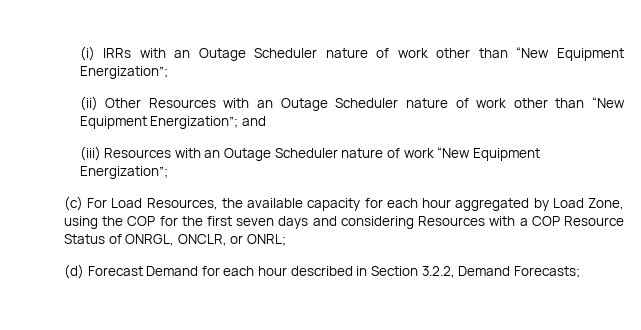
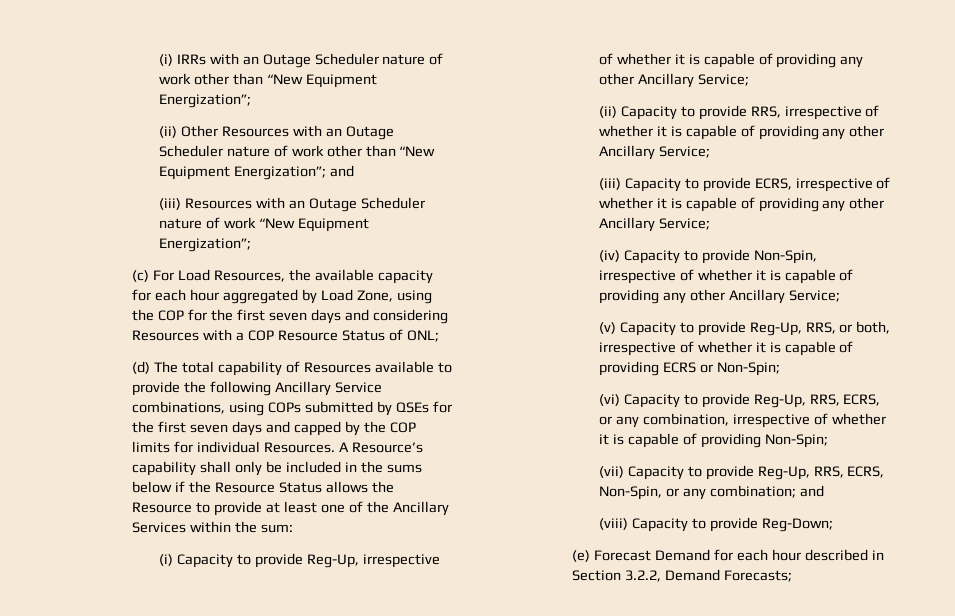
- (c) For Load Resources, the available capacity for each hour aggregated by Load Zone, using the COP for the first seven days and considering Resources with a COP Resource Status of ONRGL, ONCLR, or ONRL;
- (d) Forecast Demand for each hour described in Section 3.2.2, Demand Forecasts;
+ (c) For Load Resources, the available capacity for each hour aggregated by Load Zone, using the COP for the first seven days and considering Resources with a COP Resource Status of ONL;
+ (d) The total capability of Resources available to provide the following Ancillary Service combinations, using COPs submitted by QSEs for the first seven days and capped by the COP limits for individual Resources. A Resource’s capability shall only be included in the sums below if the Resource Status allows the Resource to provide at least one of the Ancillary Services within the sum:
+ (i) Capacity to provide Reg-Up, irrespective of whether it is capable of providing any other Ancillary Service;
+ (ii) Capacity to provide RRS, irrespective of whether it is capable of providing any other Ancillary Service;
+ (iii) Capacity to provide ECRS, irrespective of whether it is capable of providing any other Ancillary Service;
+ (iv) Capacity to provide Non-Spin, irrespective of whether it is capable of providing any other Ancillary Service;
+ (v) Capacity to provide Reg-Up, RRS, or both, irrespective of whether it is capable of providing ECRS or Non-Spin;
+ (vi) Capacity to provide Reg-Up, RRS, ECRS, or any combination, irrespective of whether it is capable of providing Non-Spin;
+ (vii) Capacity to provide Reg-Up, RRS, ECRS, Non-Spin, or any combination; and
+ (viii) Capacity to provide Reg-Down;
+ (e) Forecast Demand for each hour described in Section 3.2.2, Demand Forecasts;

